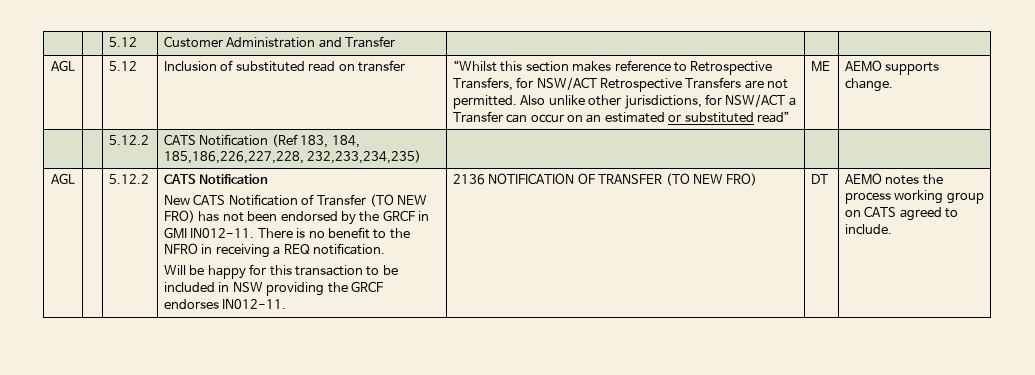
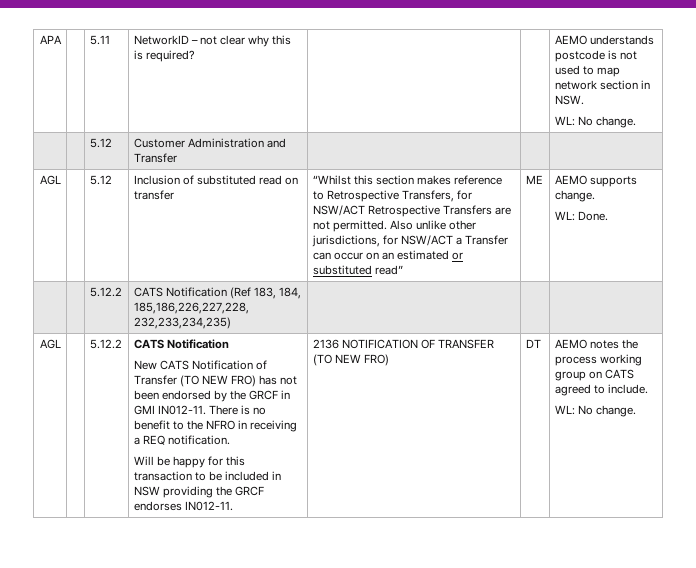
+ APA | | 5.11 | NetworkID – not clear why this is required? | | | AEMO understands postcode is not used to map network section in NSW.
+ WL: No change.
+ WL: Done.
  AEMO notes the process working group on CATS agreed to include.
+ WL: No change.

